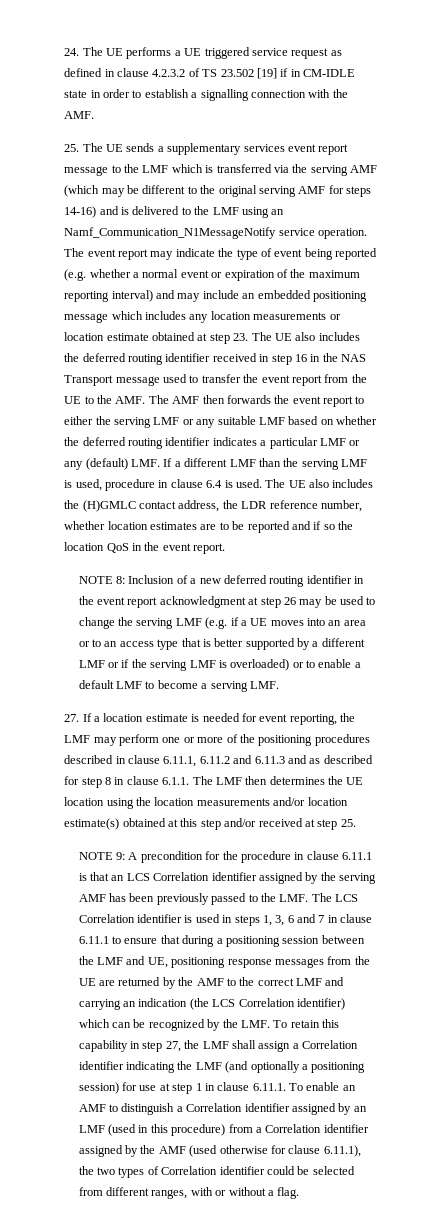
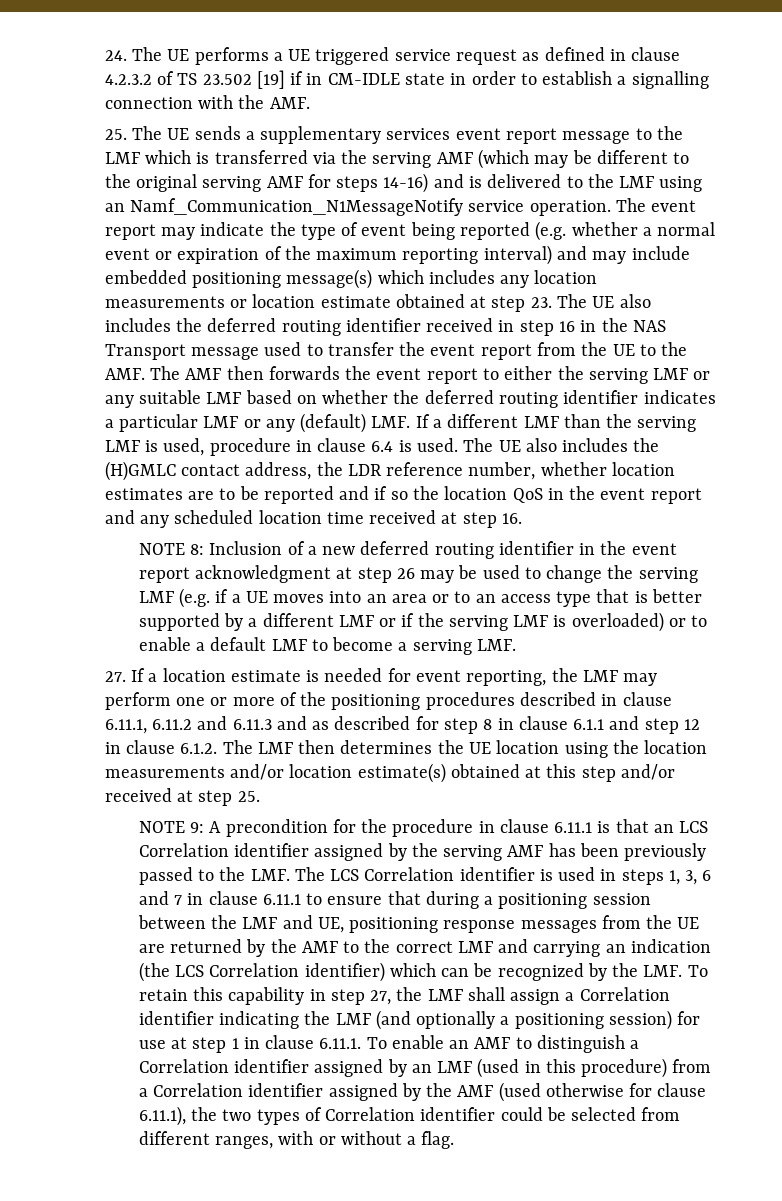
- The event report may indicate the type of event being reported (e.g. whether a normal event or expiration of the maximum reporting interval) and may include an embedded positioning message which includes any location measurements or location estimate obtained at step 23. The UE also includes the deferred routing identifier received in step 16 in the NAS Transport message used to transfer the event report from the UE to the AMF. The AMF then forwards the event report to either the serving LMF or any suitable LMF based on whether the deferred routing identifier indicates a particular LMF or any (default) LMF. If a different LMF than the serving LMF is used, procedure in clause 6.4 is used.
+ The event report may indicate the type of event being reported (e.g. whether a normal event or expiration of the maximum reporting interval) and may include embedded positioning message(s) which includes any location measurements or location estimate obtained at step 23. The UE also includes the deferred routing identifier received in step 16 in the NAS Transport message used to transfer the event report from the UE to the AMF. The AMF then forwards the event report to either the serving LMF or any suitable LMF based on whether the deferred routing identifier indicates a particular LMF or any (default) LMF. If a different LMF than the serving LMF is used, procedure in clause 6.4 is used.
- The UE also includes the (H)GMLC contact address, the LDR reference number, whether location estimates are to be reported and if so the location QoS in the event report.
+ The UE also includes the (H)GMLC contact address, the LDR reference number, whether location estimates are to be reported and if so the location QoS in the event report and any scheduled location time received at step 16.
- 27. If a location estimate is needed for event reporting, the LMF may perform one or more of the positioning procedures described in clause 6.11.1, 6.11.2 and 6.11.3 and as described for step 8 in clause 6.1.1. The LMF then determines the UE location using the location measurements and/or location estimate(s) obtained at this step and/or received at step 25.
+ 27. If a location estimate is needed for event reporting, the LMF may perform one or more of the positioning procedures described in clause 6.11.1, 6.11.2 and 6.11.3 and as described for step 8 in clause 6.1.1 and step 12 in clause 6.1.2. The LMF then determines the UE location using the location measurements and/or location estimate(s) obtained at this step and/or received at step 25.

